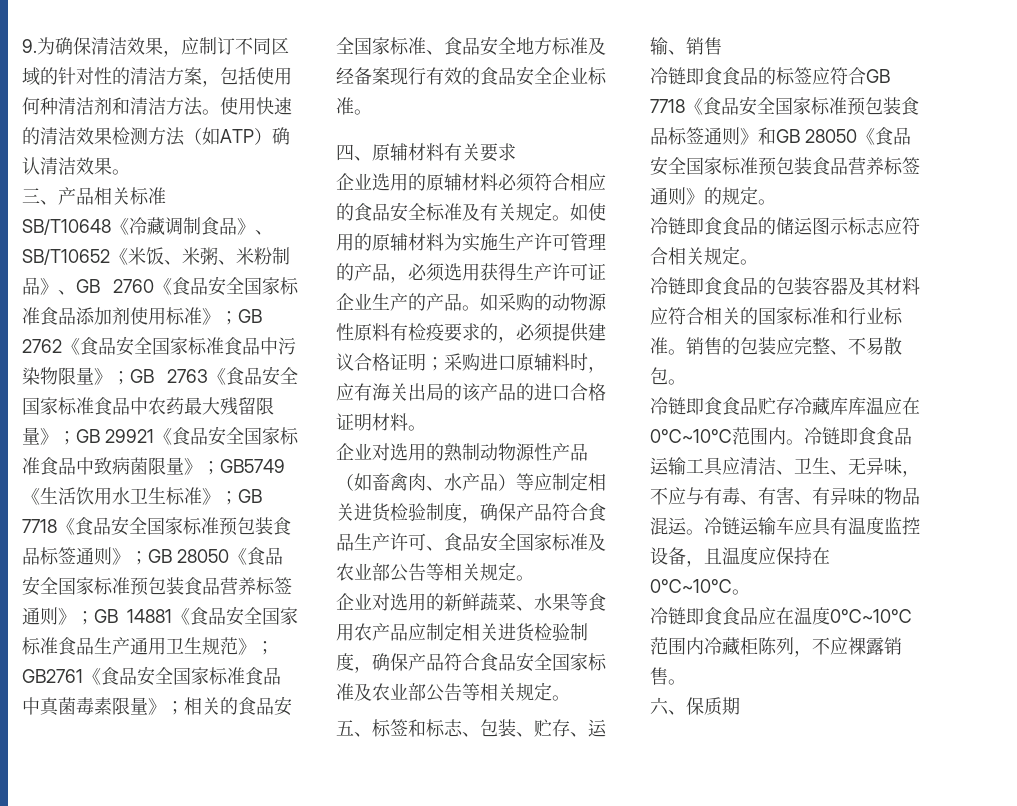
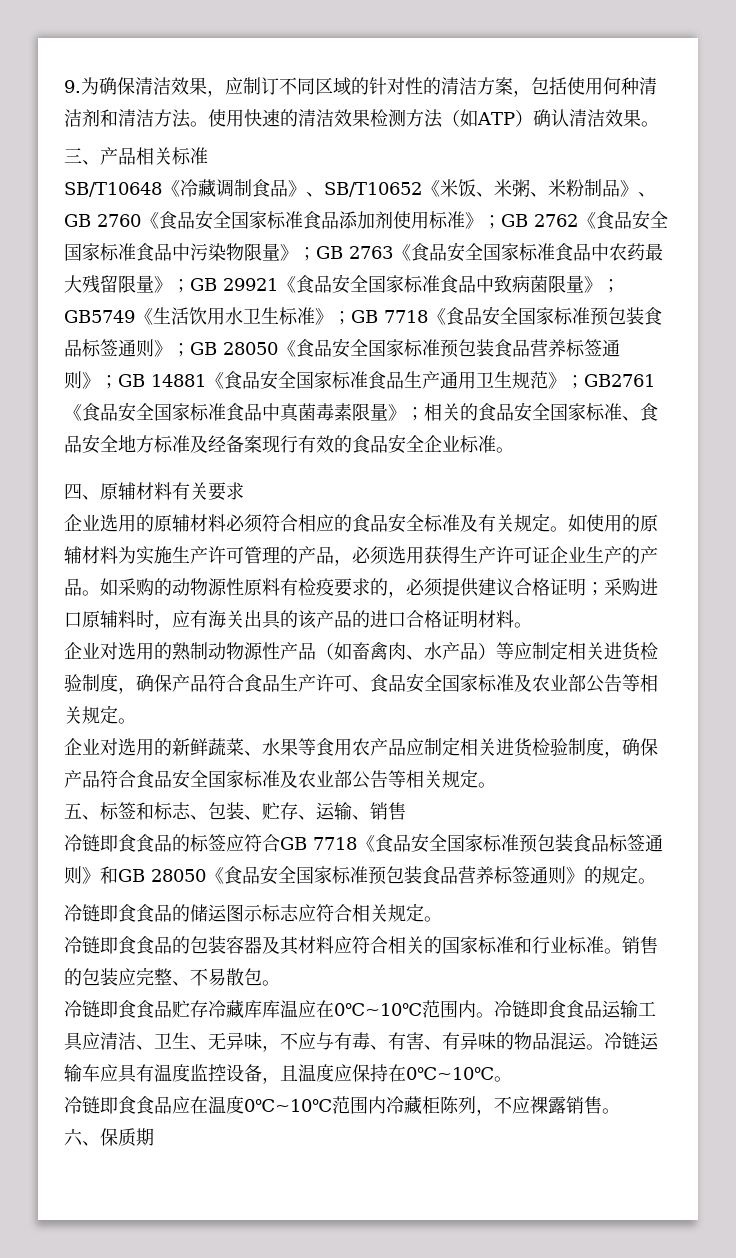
- 如采购的动物源性原料有检疫要求的，必须提供建议合格证明；采购进口原辅料时，应有海关出局的该产品的进口合格证明材料。
+ 如采购的动物源性原料有检疫要求的，必须提供建议合格证明；采购进口原辅料时，应有海关出具的该产品的进口合格证明材料。

